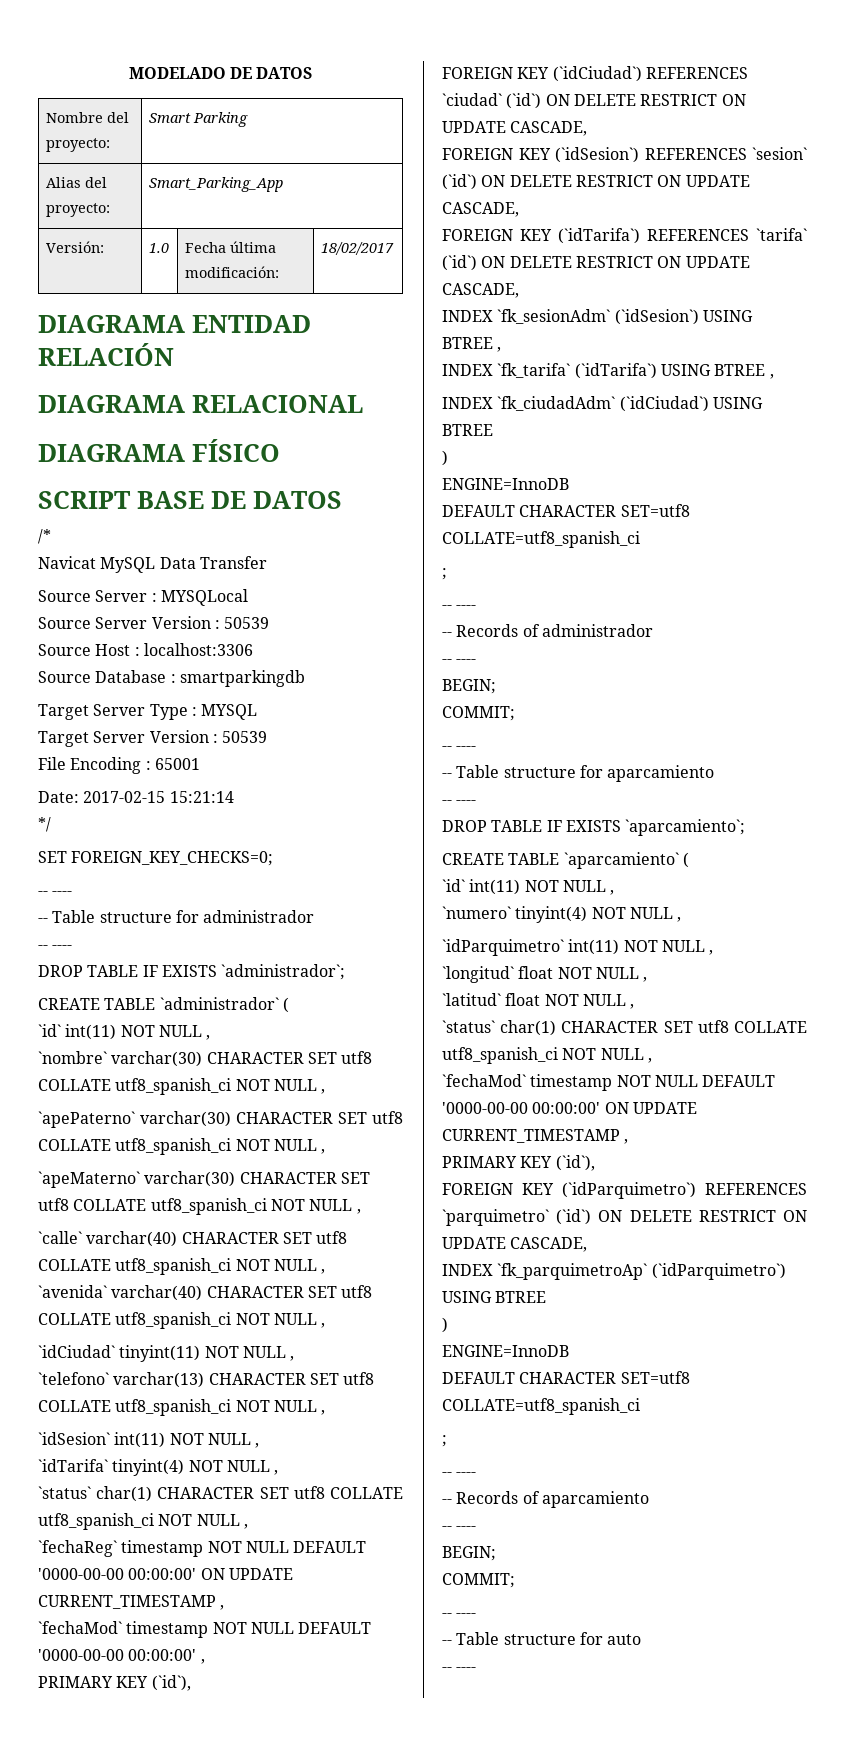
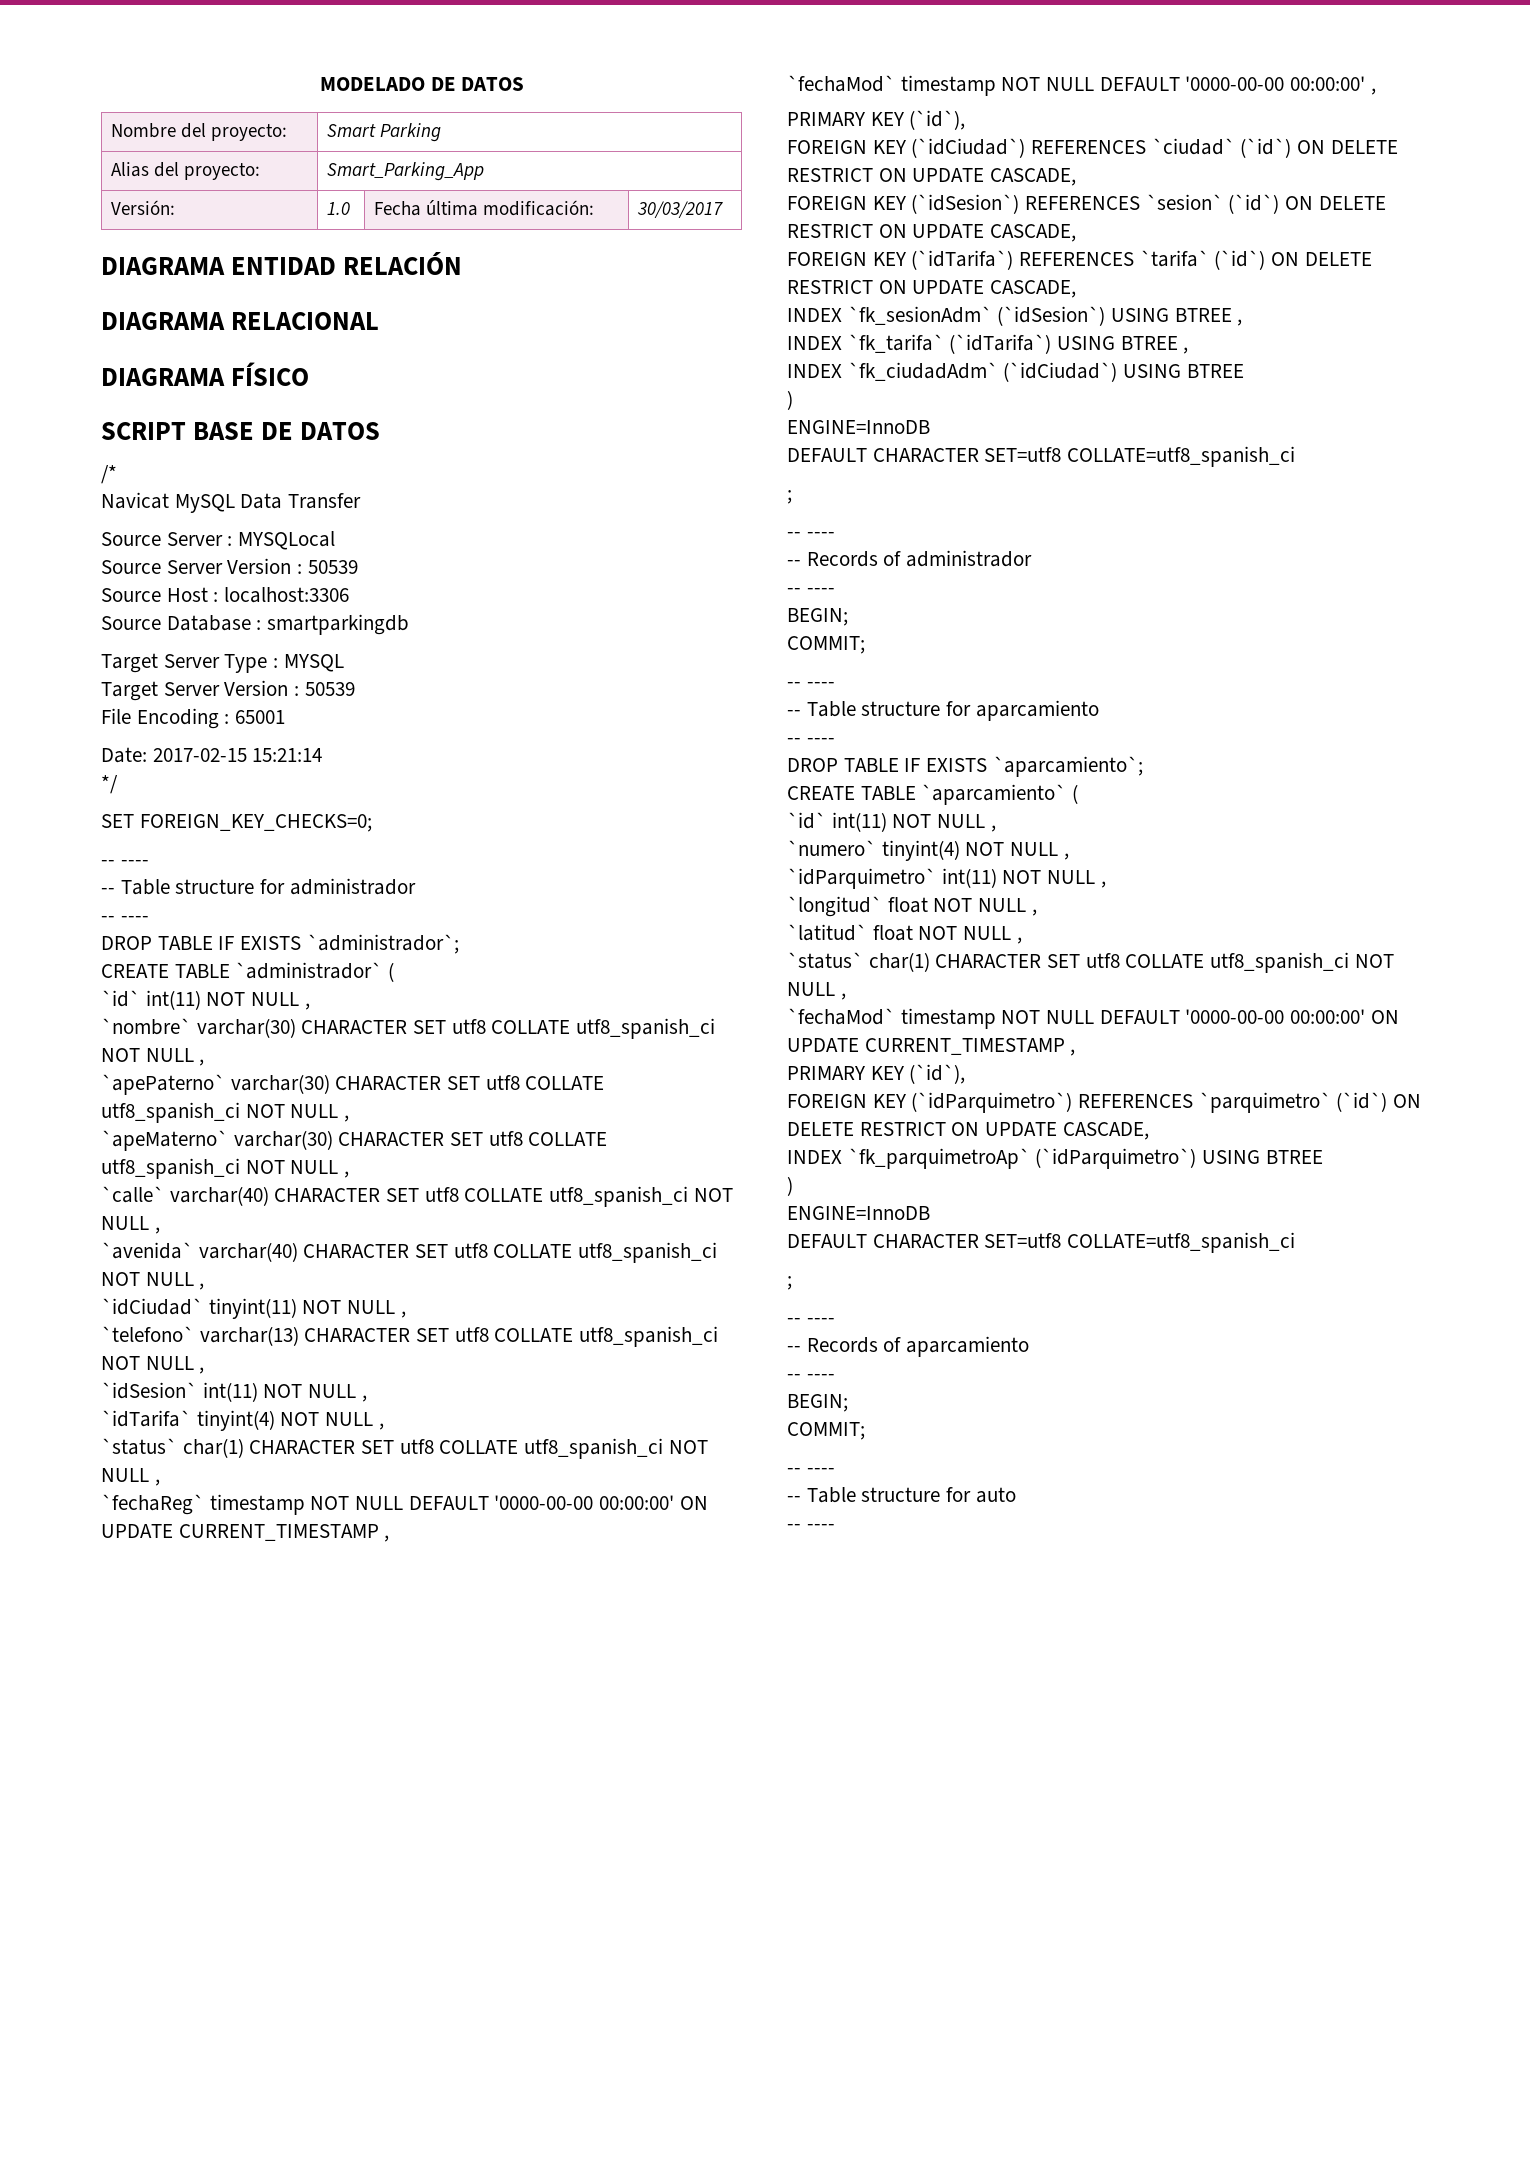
- Versión: | 1.0 | Fecha última modificación: | 18/02/2017
+ Versión: | 1.0 | Fecha última modificación: | 30/03/2017

